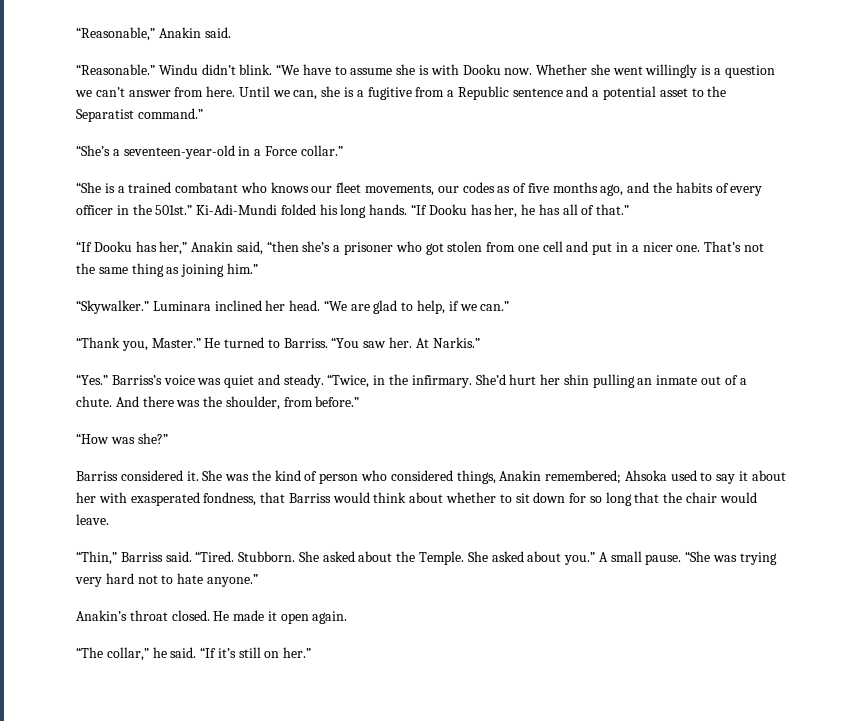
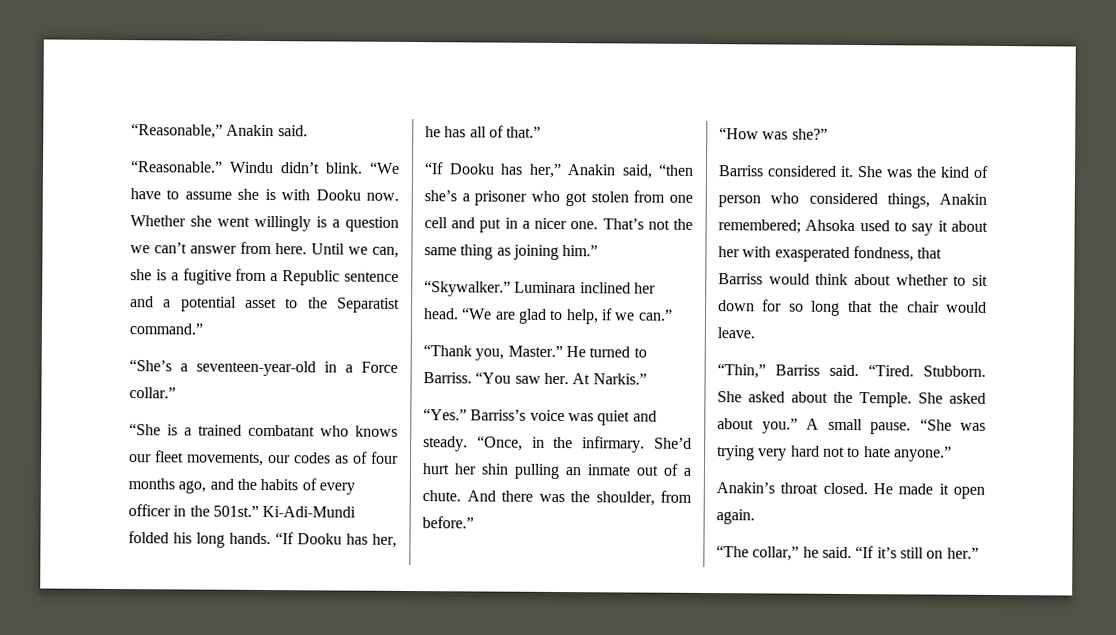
- “She is a trained combatant who knows our fleet movements, our codes as of five months ago, and the habits of every officer in the 501st.”
+ “She is a trained combatant who knows our fleet movements, our codes as of four months ago, and the habits of every officer in the 501st.”
- “Twice, in the infirmary.
+ “Once, in the infirmary.

